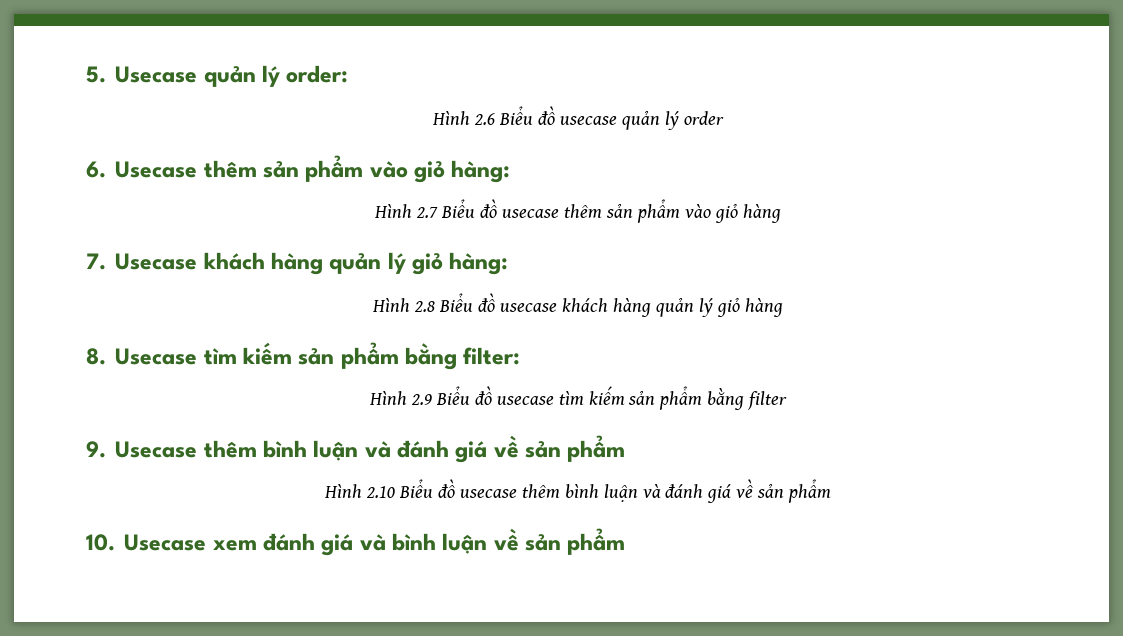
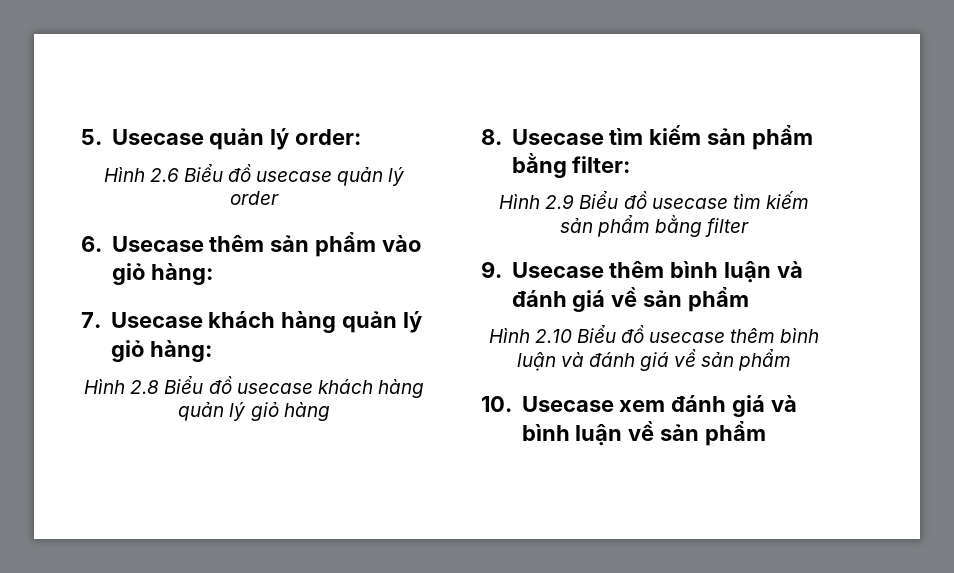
- Hình 2.7 Biểu đồ usecase thêm sản phẩm vào giỏ hàng

